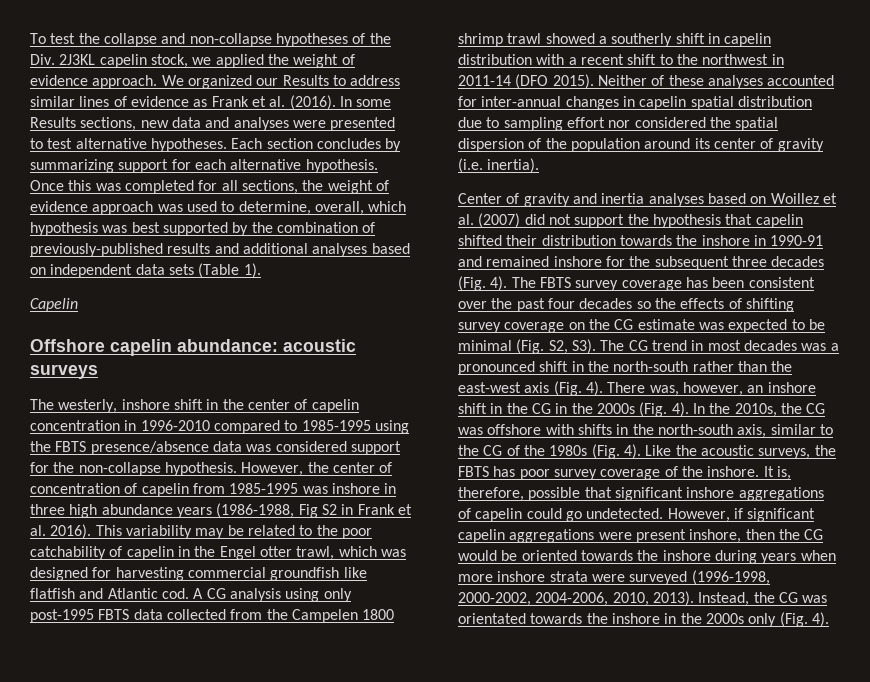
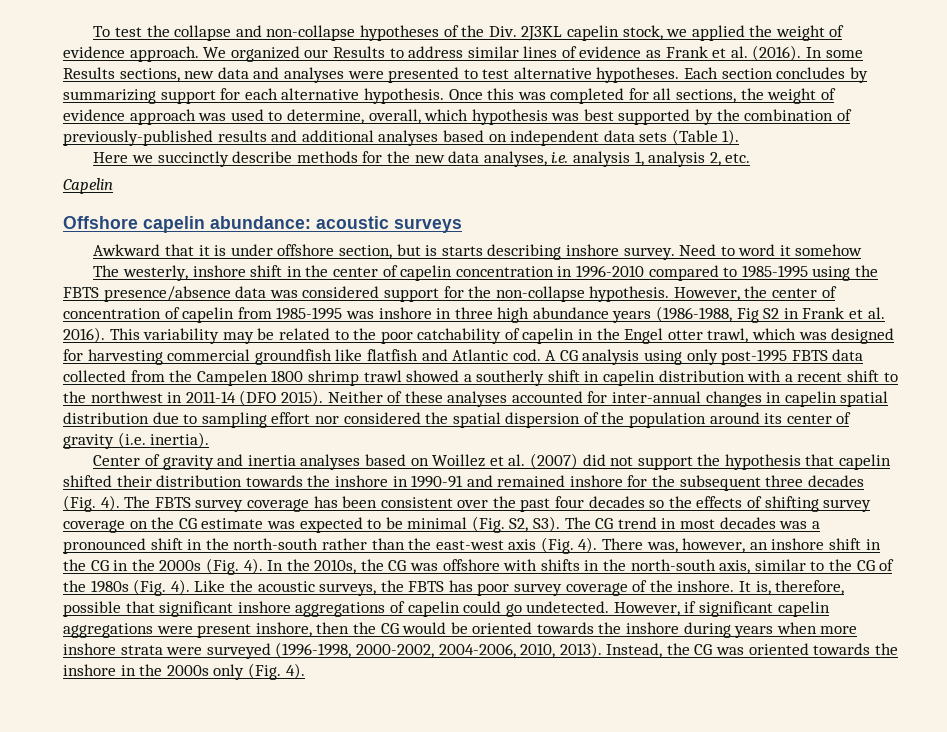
+ Here we succinctly describe methods for the new data analyses, i.e. analysis 1, analysis 2, etc.
+ Awkward that it is under offshore section, but is starts describing inshore survey. Need to word it somehow
- Instead, the CG was orientated towards the inshore in the 2000s only (Fig. 4).
+ Instead, the CG was oriented towards the inshore in the 2000s only (Fig. 4).

